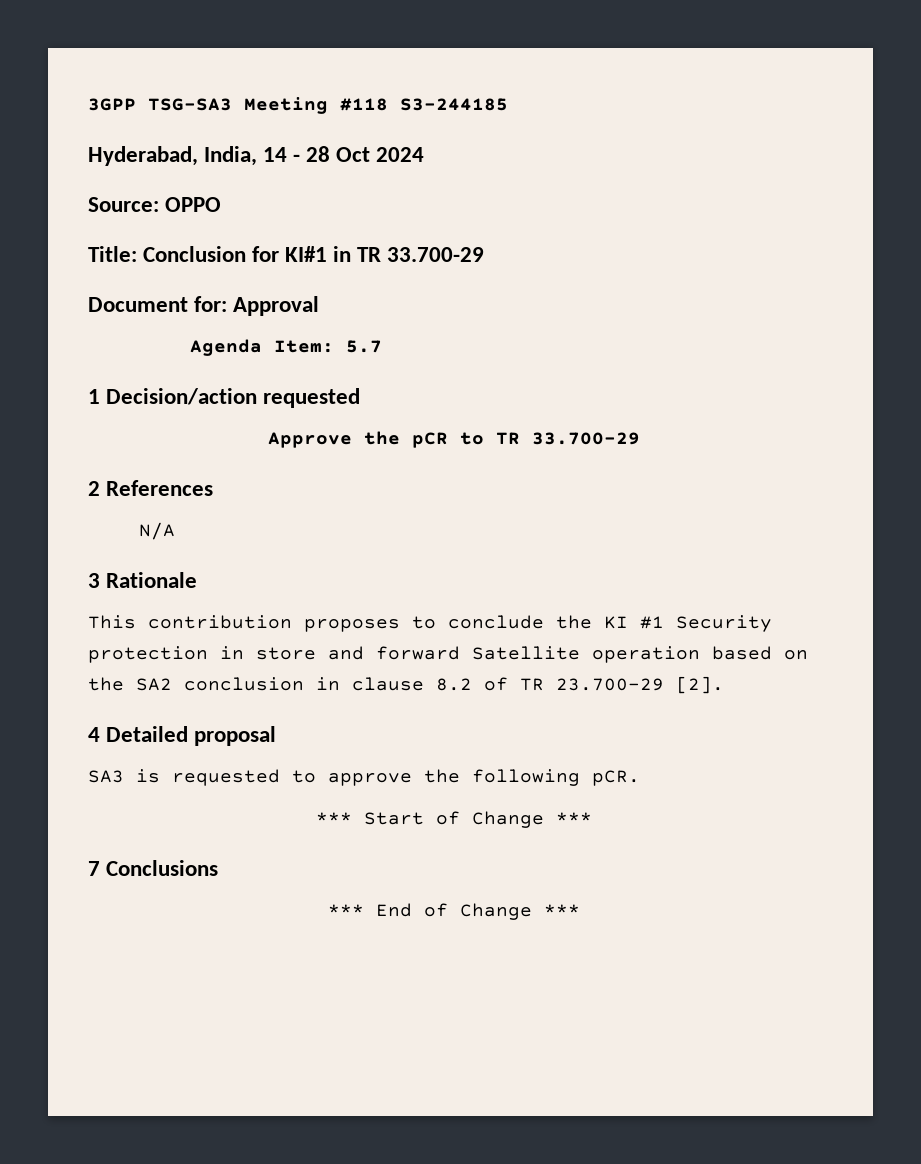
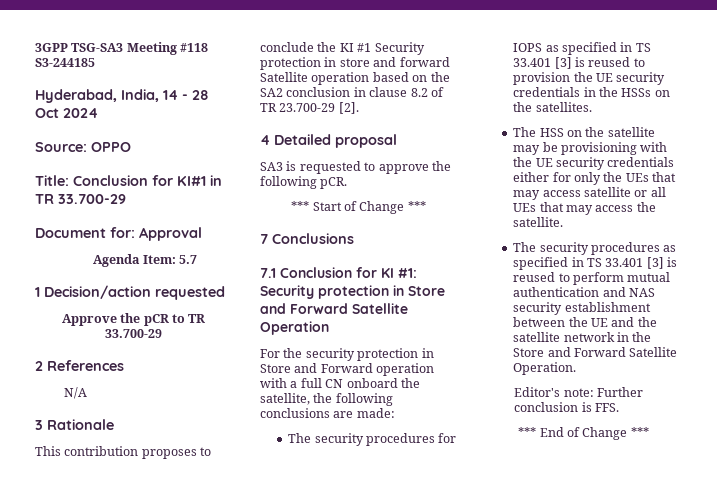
+ 7.1 Conclusion for KI #1: Security protection in Store and Forward Satellite Operation
+ For the security protection in Store and Forward operation with a full CN onboard the satellite, the following conclusions are made:
+ The security procedures for IOPS as specified in TS 33.401 [3] is reused to provision the UE security credentials in the HSSs on the satellites.
+ The HSS on the satellite may be provisioning with the UE security credentials either for only the UEs that may access satellite or all UEs that may access the satellite.
+ The security procedures as specified in TS 33.401 [3] is reused to perform mutual authentication and NAS security establishment between the UE and the satellite network in the Store and Forward Satellite Operation.
+ Editor's note: Further conclusion is FFS.

